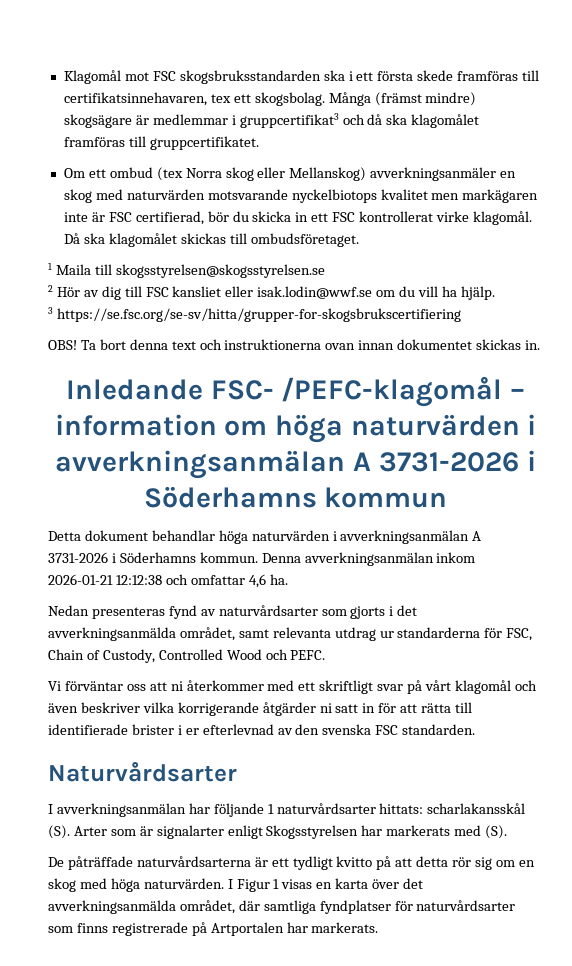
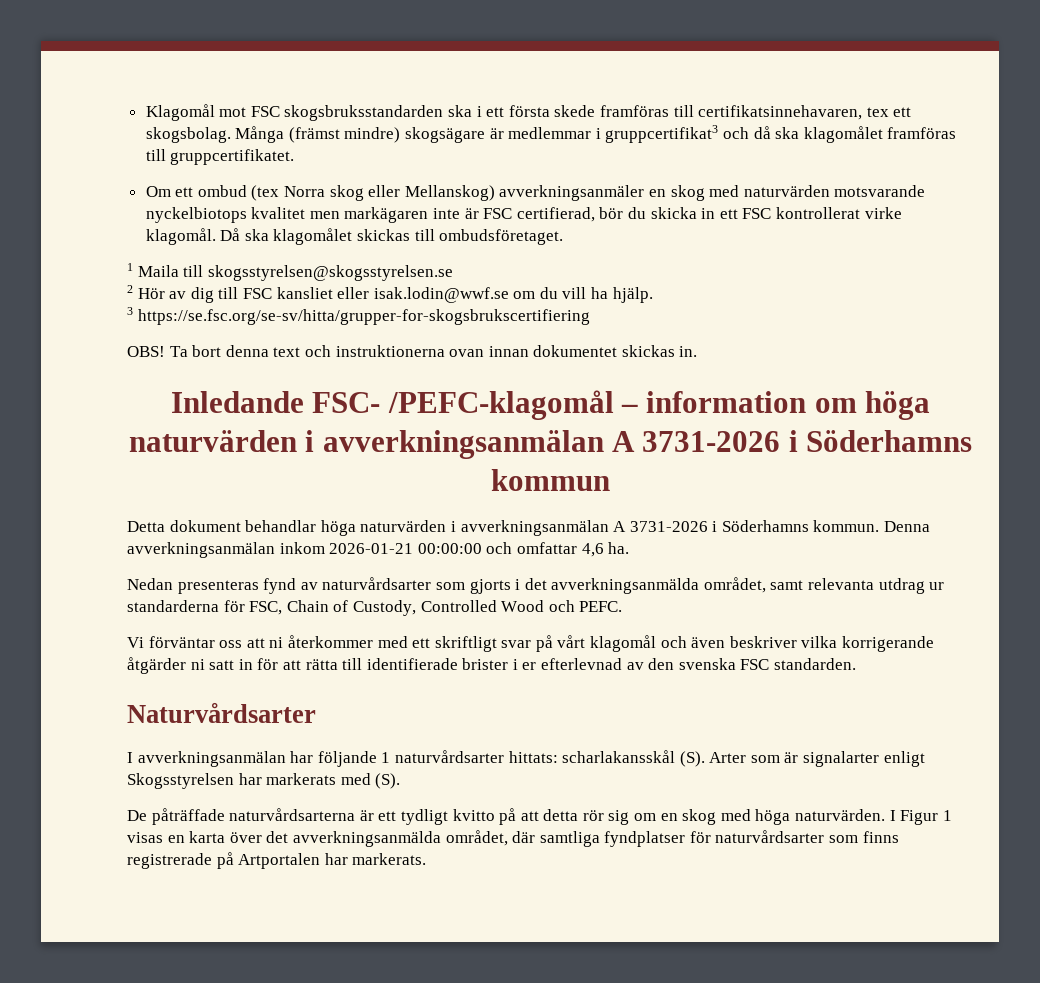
- Denna avverkningsanmälan inkom 2026-01-21 12:12:38 och omfattar 4,6 ha.
+ Denna avverkningsanmälan inkom 2026-01-21 00:00:00 och omfattar 4,6 ha.

